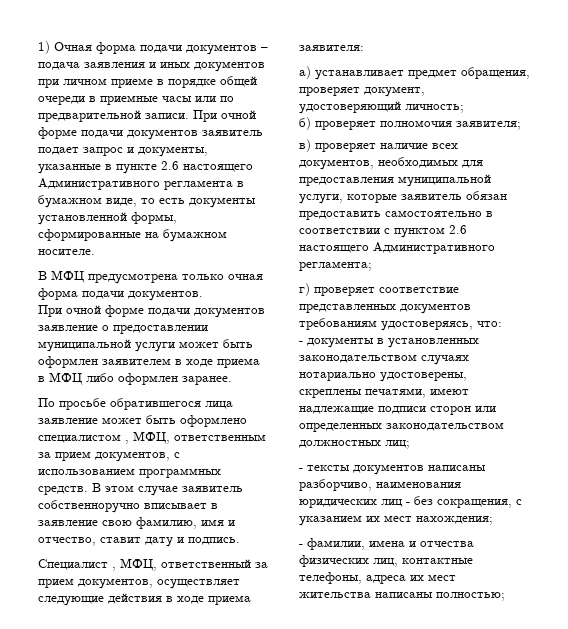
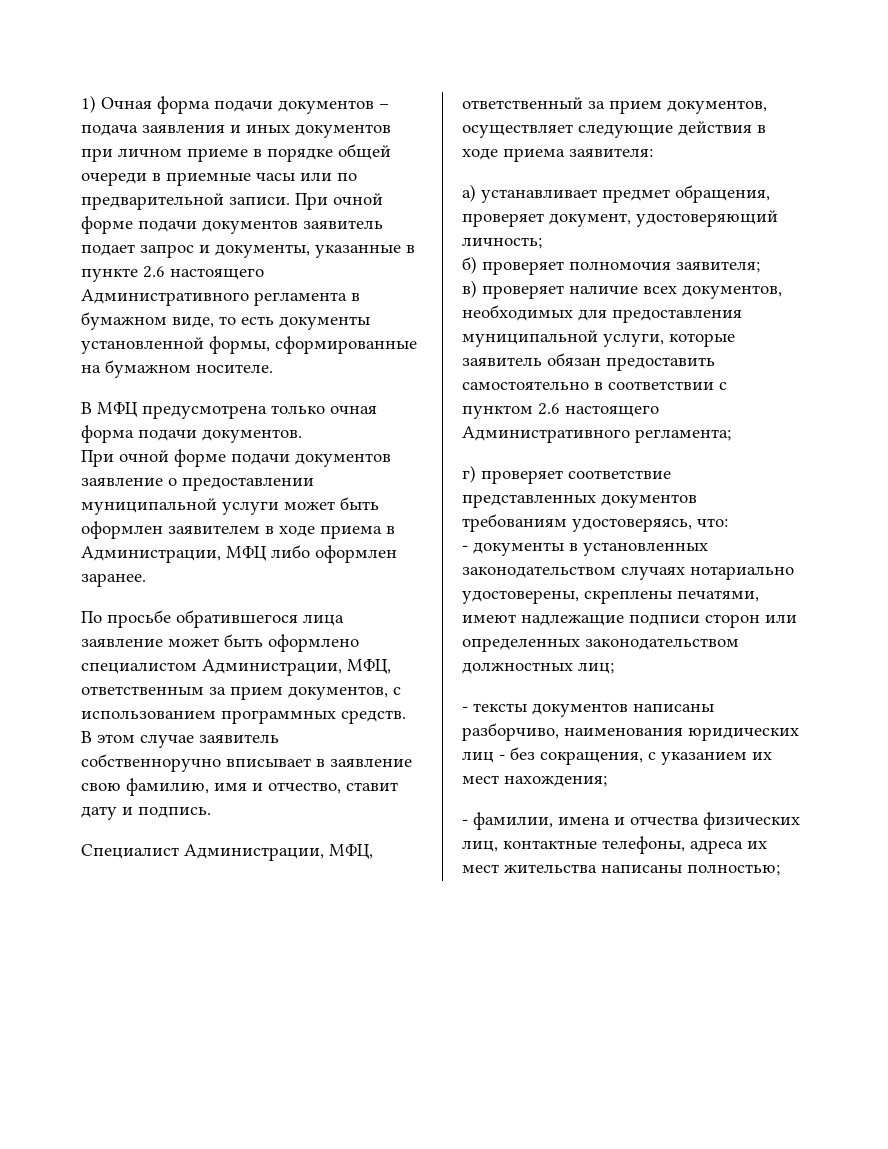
- При очной форме подачи документов заявление о предоставлении муниципальной услуги может быть оформлен заявителем в ходе приема в МФЦ либо оформлен заранее.
+ При очной форме подачи документов заявление о предоставлении муниципальной услуги может быть оформлен заявителем в ходе приема в Администрации, МФЦ либо оформлен заранее.
- По просьбе обратившегося лица заявление может быть оформлено специалистом , МФЦ, ответственным за прием документов, с использованием программных средств.
+ По просьбе обратившегося лица заявление может быть оформлено специалистом Администрации, МФЦ, ответственным за прием документов, с использованием программных средств.
- Специалист , МФЦ, ответственный за прием документов, осуществляет следующие действия в ходе приема заявителя:
+ Специалист Администрации, МФЦ, ответственный за прием документов, осуществляет следующие действия в ходе приема заявителя:

